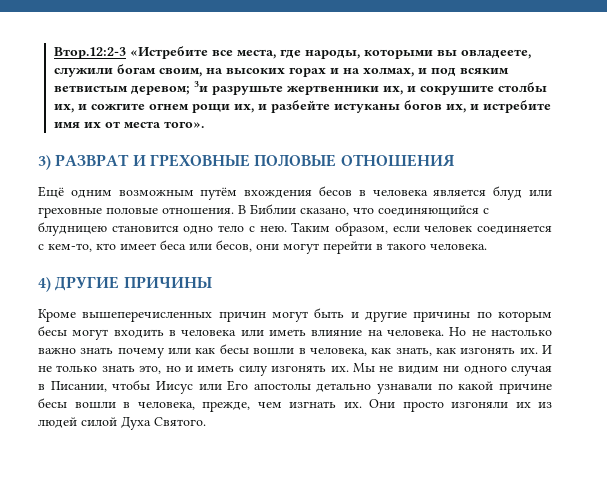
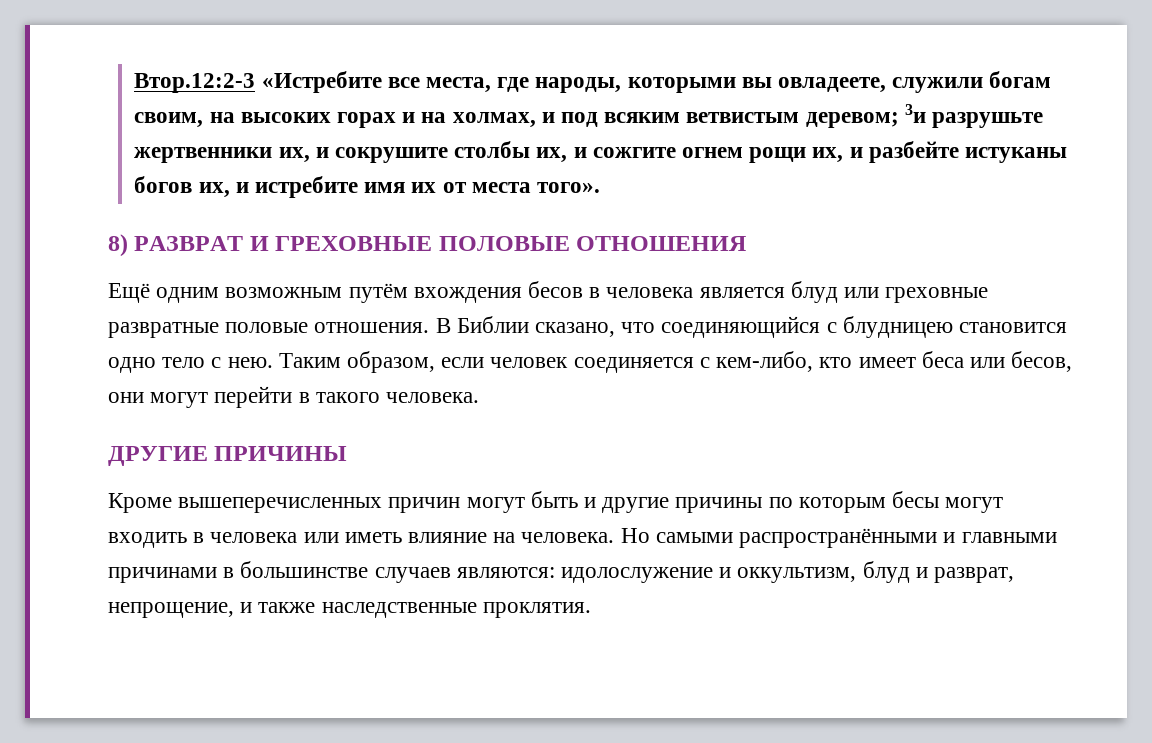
- 3) РАЗВРАТ И ГРЕХОВНЫЕ ПОЛОВЫЕ ОТНОШЕНИЯ
+ 8) РАЗВРАТ И ГРЕХОВНЫЕ ПОЛОВЫЕ ОТНОШЕНИЯ
- Ещё одним возможным путём вхождения бесов в человека является блуд или греховные половые отношения.
+ Ещё одним возможным путём вхождения бесов в человека является блуд или греховные развратные половые отношения.
- Таким образом, если человек соединяется с кем-то, кто имеет беса или бесов, они могут перейти в такого человека.
+ Таким образом, если человек соединяется с кем-либо, кто имеет беса или бесов, они могут перейти в такого человека.
- 4) ДРУГИЕ ПРИЧИНЫ
+ ДРУГИЕ ПРИЧИНЫ
- Но не настолько важно знать почему или как бесы вошли в человека, как знать, как изгонять их. И не только знать это, но и иметь силу изгонять их. Мы не видим ни одного случая в Писании, чтобы Иисус или Его апостолы детально узнавали по какой причине бесы вошли в человека, прежде, чем изгнать их. Они просто изгоняли их из людей силой Духа Святого.
+ Но самыми распространёнными и главными причинами в большинстве случаев являются: идолослужение и оккультизм, блуд и разврат, непрощение, и также наследственные проклятия.

